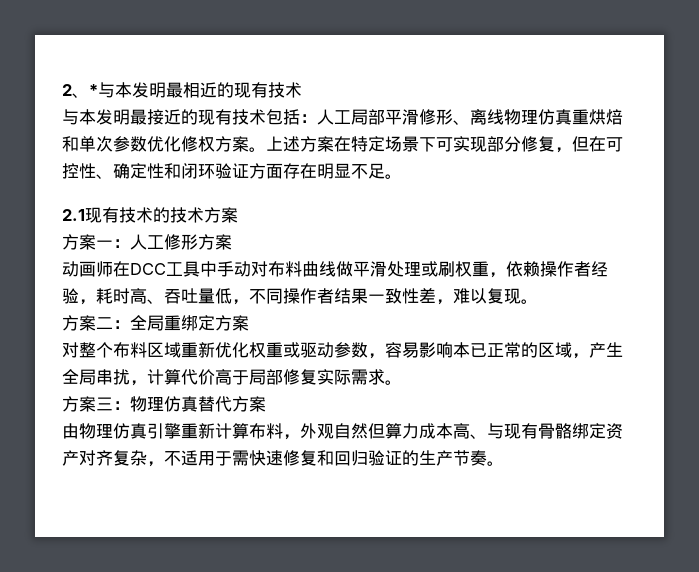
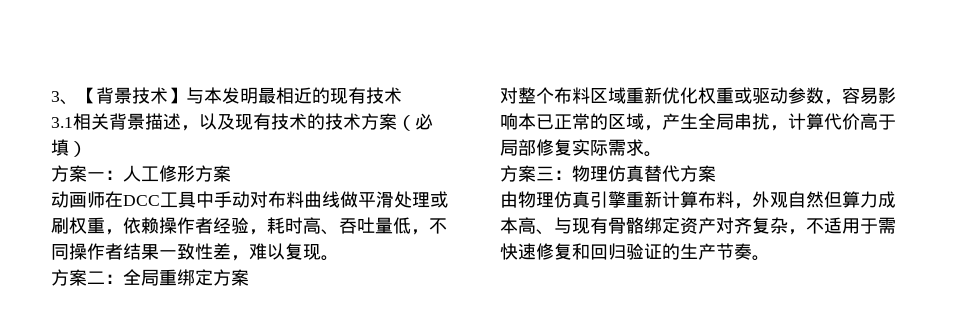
- 2、*与本发明最相近的现有技术
+ 3、【背景技术】与本发明最相近的现有技术
- 与本发明最接近的现有技术包括：人工局部平滑修形、离线物理仿真重烘焙和单次参数优化修权方案。上述方案在特定场景下可实现部分修复，但在可控性、确定性和闭环验证方面存在明显不足。
- 2.1现有技术的技术方案
+ 3.1相关背景描述，以及现有技术的技术方案（必填）

